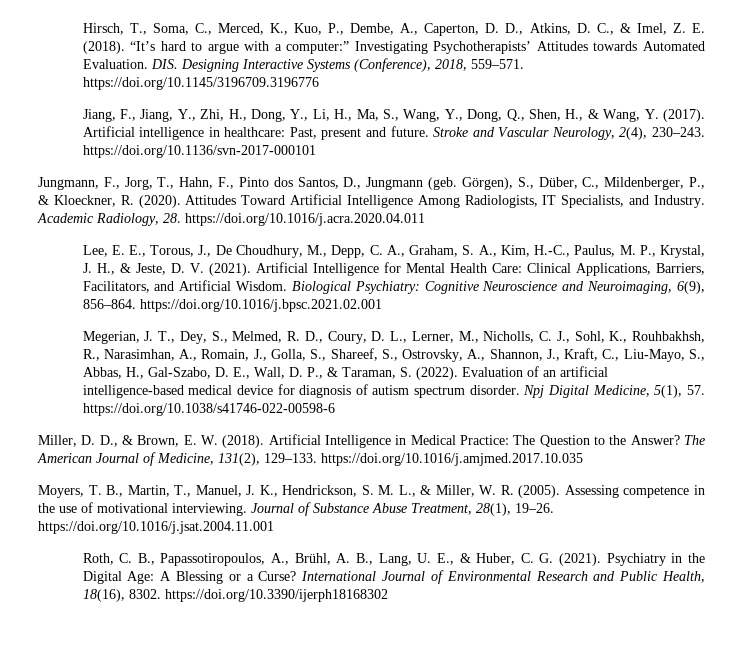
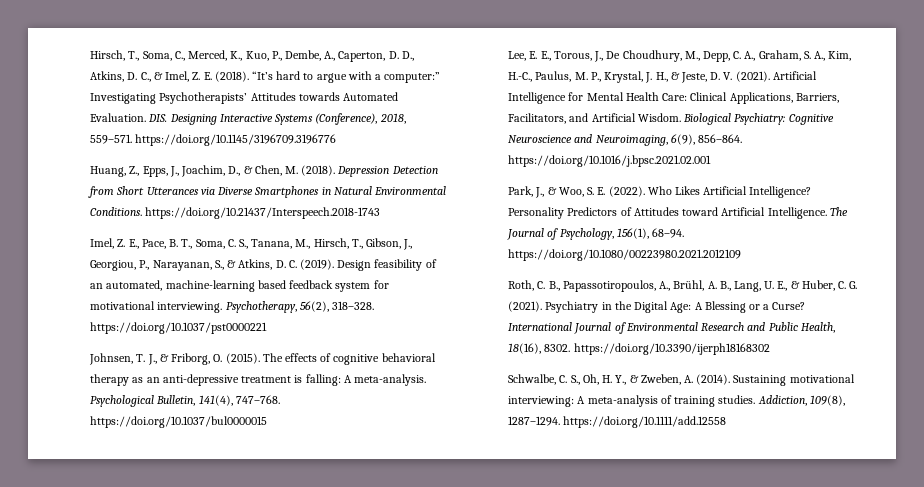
- Jiang, F., Jiang, Y., Zhi, H., Dong, Y., Li, H., Ma, S., Wang, Y., Dong, Q., Shen, H., & Wang, Y. (2017). Artificial intelligence in healthcare: Past, present and future. Stroke and Vascular Neurology, 2(4), 230–243. https://doi.org/10.1136/svn-2017-000101
- Jungmann, F., Jorg, T., Hahn, F., Pinto dos Santos, D., Jungmann (geb. Görgen), S., Düber, C., Mildenberger, P., & Kloeckner, R. (2020). Attitudes Toward Artificial Intelligence Among Radiologists, IT Specialists, and Industry. Academic Radiology, 28. https://doi.org/10.1016/j.acra.2020.04.011
+ Huang, Z., Epps, J., Joachim, D., & Chen, M. (2018). Depression Detection from Short Utterances via Diverse Smartphones in Natural Environmental Conditions. https://doi.org/10.21437/Interspeech.2018-1743
+ Imel, Z. E., Pace, B. T., Soma, C. S., Tanana, M., Hirsch, T., Gibson, J., Georgiou, P., Narayanan, S., & Atkins, D. C. (2019). Design feasibility of an automated, machine-learning based feedback system for motivational interviewing. Psychotherapy, 56(2), 318–328. https://doi.org/10.1037/pst0000221
+ Johnsen, T. J., & Friborg, O. (2015). The effects of cognitive behavioral therapy as an anti-depressive treatment is falling: A meta-analysis. Psychological Bulletin, 141(4), 747–768. https://doi.org/10.1037/bul0000015
- Megerian, J. T., Dey, S., Melmed, R. D., Coury, D. L., Lerner, M., Nicholls, C. J., Sohl, K., Rouhbakhsh, R., Narasimhan, A., Romain, J., Golla, S., Shareef, S., Ostrovsky, A., Shannon, J., Kraft, C., Liu-Mayo, S., Abbas, H., Gal-Szabo, D. E., Wall, D. P., & Taraman, S. (2022). Evaluation of an artificial intelligence-based medical device for diagnosis of autism spectrum disorder. Npj Digital Medicine, 5(1), 57. https://doi.org/10.1038/s41746-022-00598-6
- Miller, D. D., & Brown, E. W. (2018). Artificial Intelligence in Medical Practice: The Question to the Answer? The American Journal of Medicine, 131(2), 129–133. https://doi.org/10.1016/j.amjmed.2017.10.035
- Moyers, T. B., Martin, T., Manuel, J. K., Hendrickson, S. M. L., & Miller, W. R. (2005). Assessing competence in the use of motivational interviewing. Journal of Substance Abuse Treatment, 28(1), 19–26. https://doi.org/10.1016/j.jsat.2004.11.001
+ Park, J., & Woo, S. E. (2022). Who Likes Artificial Intelligence? Personality Predictors of Attitudes toward Artificial Intelligence. The Journal of Psychology, 156(1), 68–94. https://doi.org/10.1080/00223980.2021.2012109
+ Schwalbe, C. S., Oh, H. Y., & Zweben, A. (2014). Sustaining motivational interviewing: A meta-analysis of training studies. Addiction, 109(8), 1287–1294. https://doi.org/10.1111/add.12558

